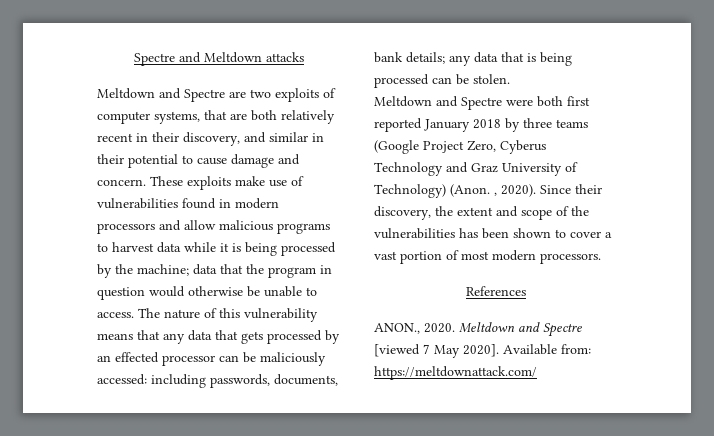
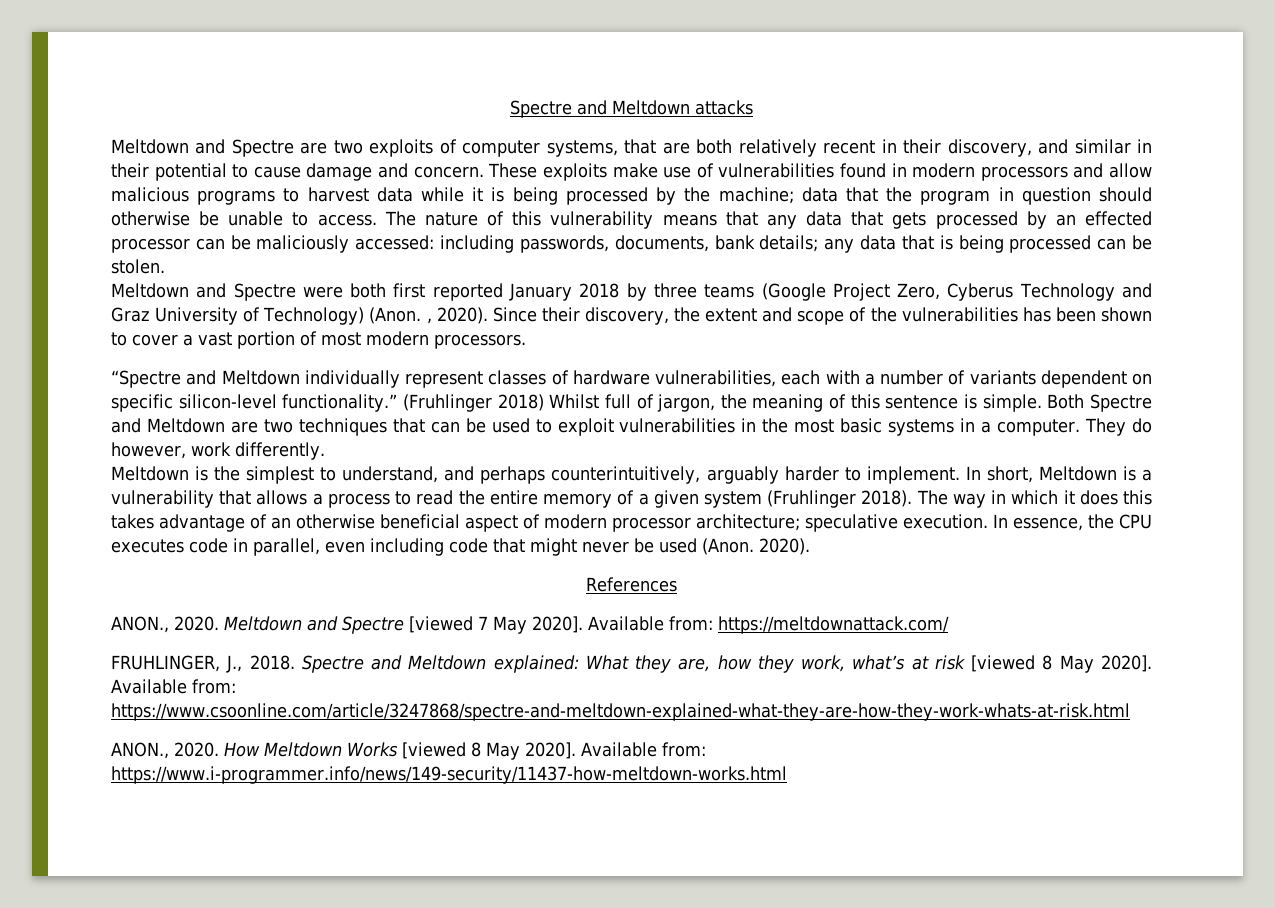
- These exploits make use of vulnerabilities found in modern processors and allow malicious programs to harvest data while it is being processed by the machine; data that the program in question would otherwise be unable to access.
+ These exploits make use of vulnerabilities found in modern processors and allow malicious programs to harvest data while it is being processed by the machine; data that the program in question should otherwise be unable to access.
+ “Spectre and Meltdown individually represent classes of hardware vulnerabilities, each with a number of variants dependent on specific silicon-level functionality.” (Fruhlinger 2018) Whilst full of jargon, the meaning of this sentence is simple. Both Spectre and Meltdown are two techniques that can be used to exploit vulnerabilities in the most basic systems in a computer. They do however, work differently.
+ Meltdown is the simplest to understand, and perhaps counterintuitively, arguably harder to implement. In short, Meltdown is a vulnerability that allows a process to read the entire memory of a given system (Fruhlinger 2018). The way in which it does this takes advantage of an otherwise beneficial aspect of modern processor architecture; speculative execution. In essence, the CPU executes code in parallel, even including code that might never be used (Anon. 2020).
+ FRUHLINGER, J., 2018. Spectre and Meltdown explained: What they are, how they work, what’s at risk [viewed 8 May 2020]. Available from: https://www.csoonline.com/article/3247868/spectre-and-meltdown-explained-what-they-are-how-they-work-whats-at-risk.html
+ ANON., 2020. How Meltdown Works [viewed 8 May 2020]. Available from: https://www.i-programmer.info/news/149-security/11437-how-meltdown-works.html

